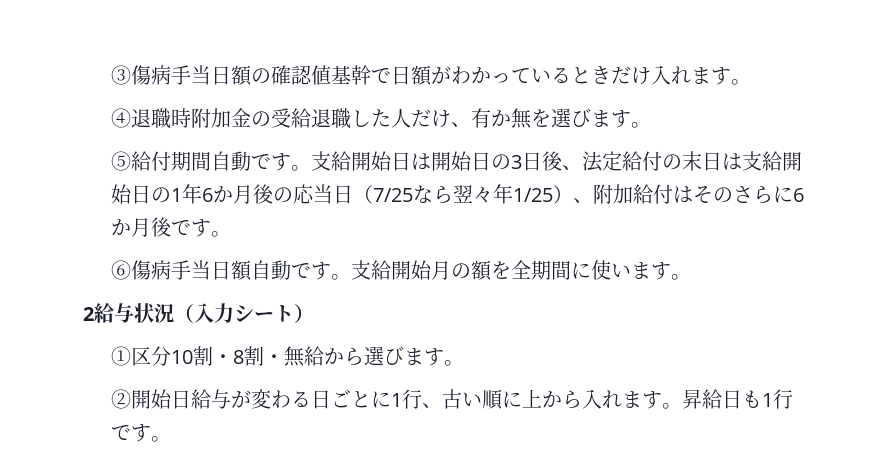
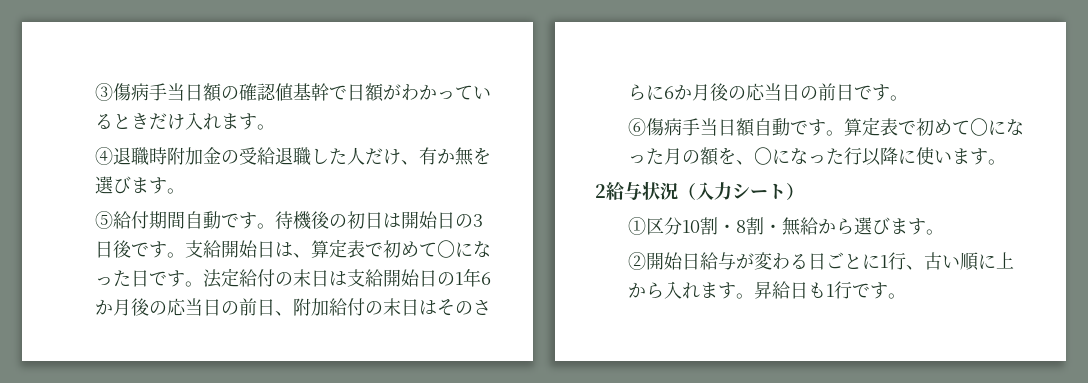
- 支給開始日は開始日の3日後、法定給付の末日は支給開始日の1年6か月後の応当日（7/25なら翌々年1/25）、附加給付はそのさらに6か月後です。
+ 待機後の初日は開始日の3日後です。支給開始日は、算定表で初めて〇になった日です。法定給付の末日は支給開始日の1年6か月後の応当日の前日、附加給付の末日はそのさらに6か月後の応当日の前日です。
- 支給開始月の額を全期間に使います。
+ 算定表で初めて〇になった月の額を、〇になった行以降に使います。

